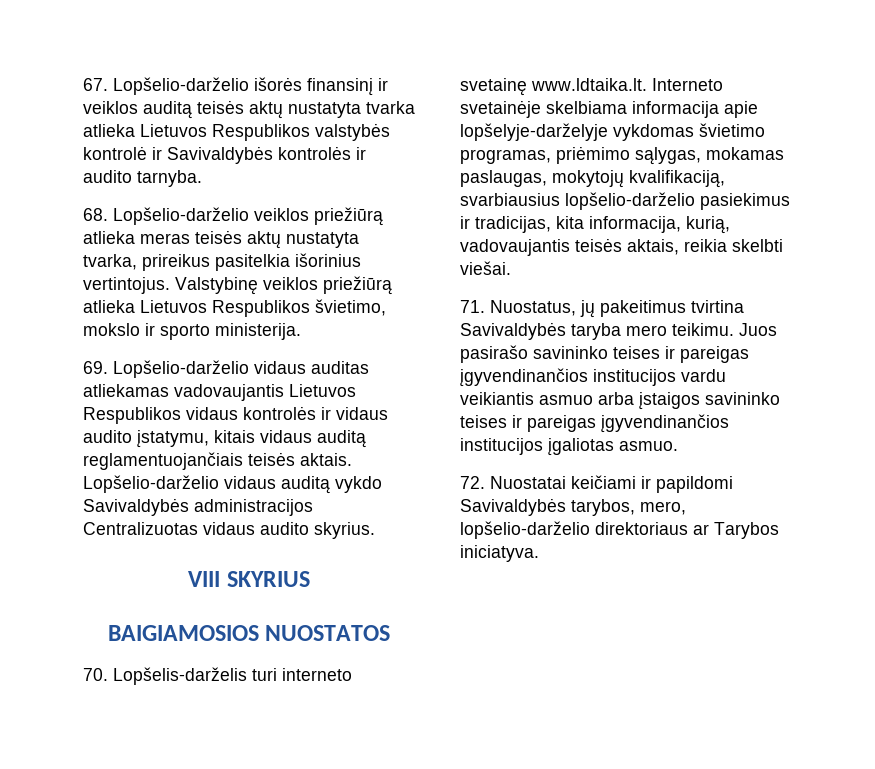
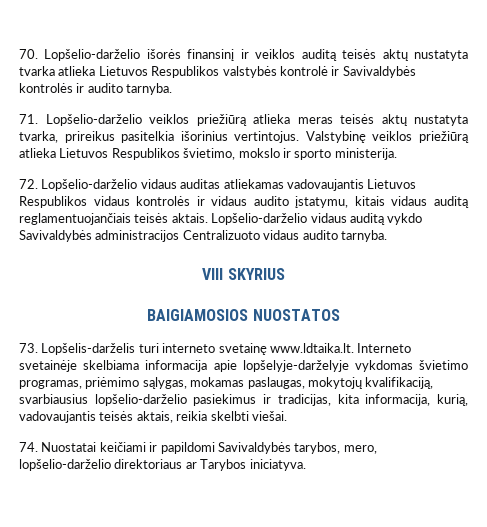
- 67. Lopšelio-darželio išorės finansinį ir veiklos auditą teisės aktų nustatyta tvarka atlieka Lietuvos Respublikos valstybės kontrolė ir Savivaldybės kontrolės ir audito tarnyba.
+ 70. Lopšelio-darželio išorės finansinį ir veiklos auditą teisės aktų nustatyta tvarka atlieka Lietuvos Respublikos valstybės kontrolė ir Savivaldybės kontrolės ir audito tarnyba.
- 68. Lopšelio-darželio veiklos priežiūrą atlieka meras teisės aktų nustatyta tvarka, prireikus pasitelkia išorinius vertintojus.
+ 71. Lopšelio-darželio veiklos priežiūrą atlieka meras teisės aktų nustatyta tvarka, prireikus pasitelkia išorinius vertintojus.
- 69. Lopšelio-darželio vidaus auditas atliekamas vadovaujantis Lietuvos Respublikos vidaus kontrolės ir vidaus audito įstatymu, kitais vidaus auditą reglamentuojančiais teisės aktais.
+ 72. Lopšelio-darželio vidaus auditas atliekamas vadovaujantis Lietuvos Respublikos vidaus kontrolės ir vidaus audito įstatymu, kitais vidaus auditą reglamentuojančiais teisės aktais.
- Lopšelio-darželio vidaus auditą vykdo Savivaldybės administracijos Centralizuotas vidaus audito skyrius.
+ Lopšelio-darželio vidaus auditą vykdo Savivaldybės administracijos Centralizuoto vidaus audito tarnyba.
- 70. Lopšelis-darželis turi interneto svetainę www.ldtaika.lt. Interneto svetainėje skelbiama informacija apie lopšelyje-darželyje vykdomas švietimo programas, priėmimo sąlygas, mokamas paslaugas, mokytojų kvalifikaciją, svarbiausius lopšelio-darželio pasiekimus ir tradicijas, kita informacija, kurią, vadovaujantis teisės aktais, reikia skelbti viešai.
+ 73. Lopšelis-darželis turi interneto svetainę www.ldtaika.lt. Interneto svetainėje skelbiama informacija apie lopšelyje-darželyje vykdomas švietimo programas, priėmimo sąlygas, mokamas paslaugas, mokytojų kvalifikaciją, svarbiausius lopšelio-darželio pasiekimus ir tradicijas, kita informacija, kurią, vadovaujantis teisės aktais, reikia skelbti viešai.
- 71. Nuostatus, jų pakeitimus tvirtina Savivaldybės taryba mero teikimu. Juos pasirašo savininko teises ir pareigas įgyvendinančios institucijos vardu veikiantis asmuo arba įstaigos savininko teises ir pareigas įgyvendinančios institucijos įgaliotas asmuo.
- 72. Nuostatai keičiami ir papildomi Savivaldybės tarybos, mero, lopšelio-darželio direktoriaus ar Tarybos iniciatyva.
+ 74. Nuostatai keičiami ir papildomi Savivaldybės tarybos, mero, lopšelio-darželio direktoriaus ar Tarybos iniciatyva.

